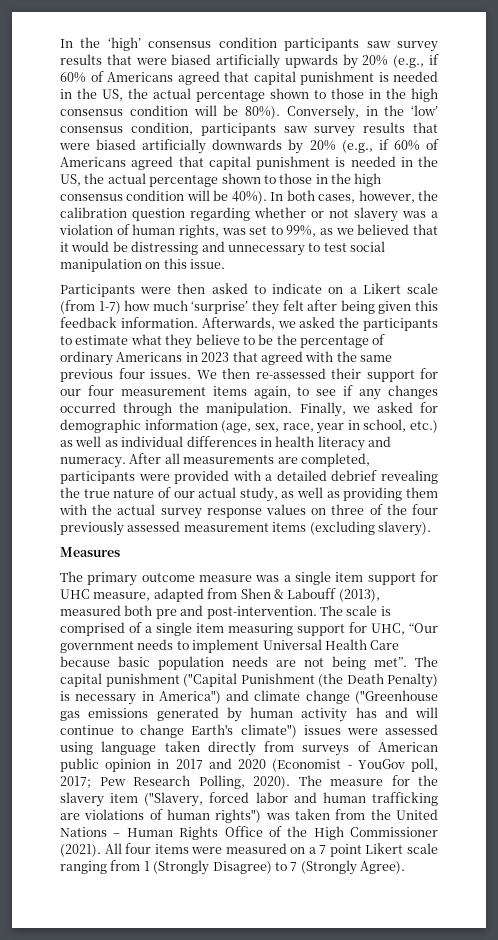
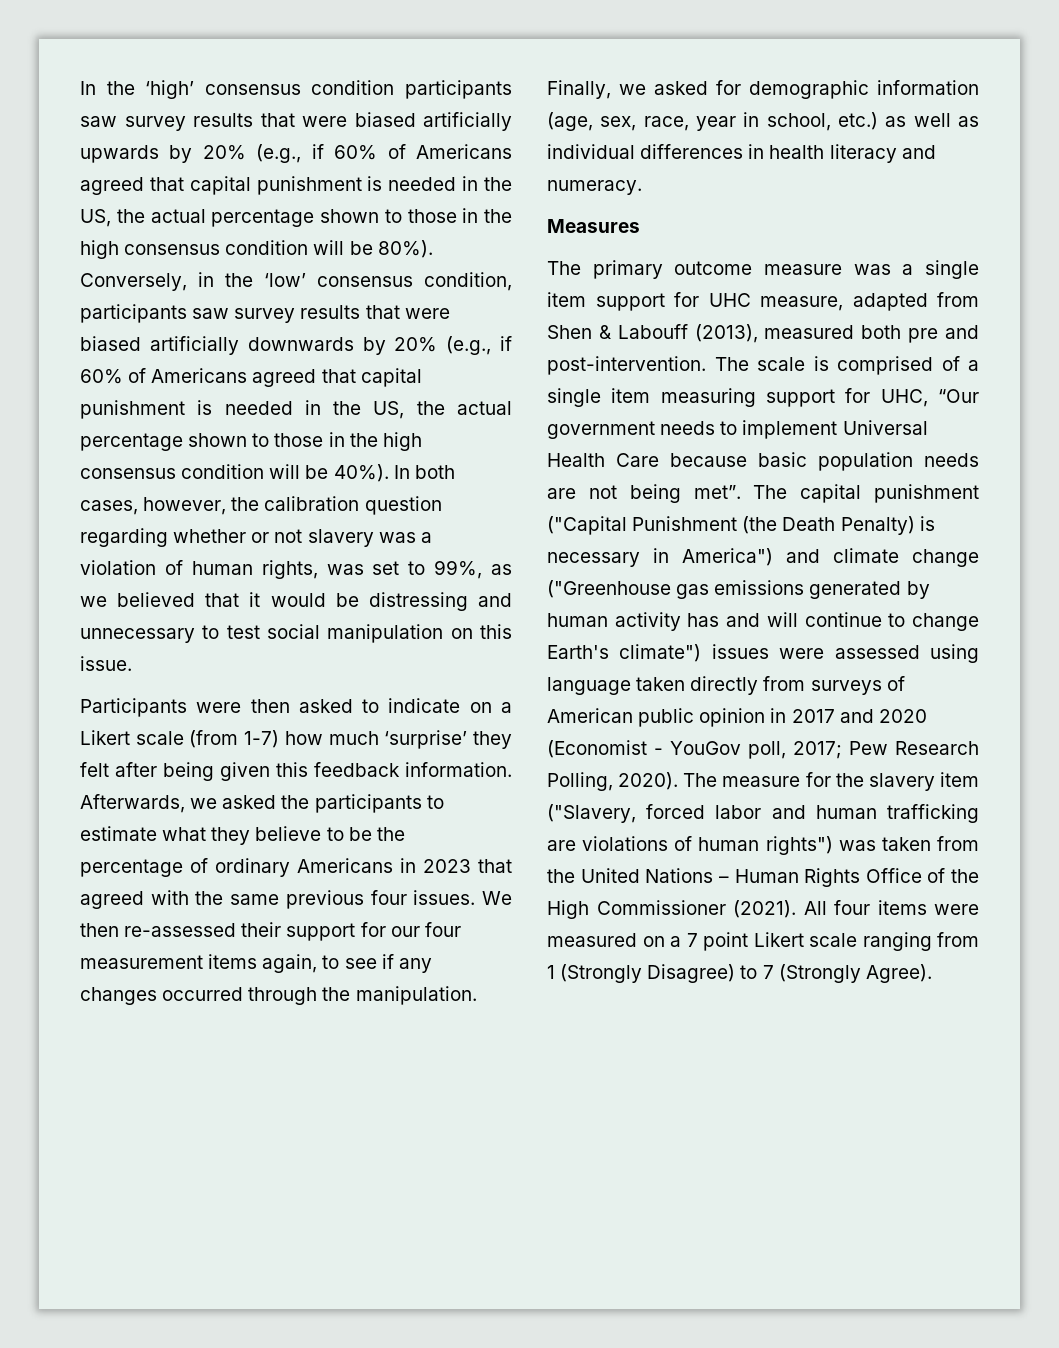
- After all measurements are completed, participants were provided with a detailed debrief revealing the true nature of our actual study, as well as providing them with the actual survey response values on three of the four previously assessed measurement items (excluding slavery).

